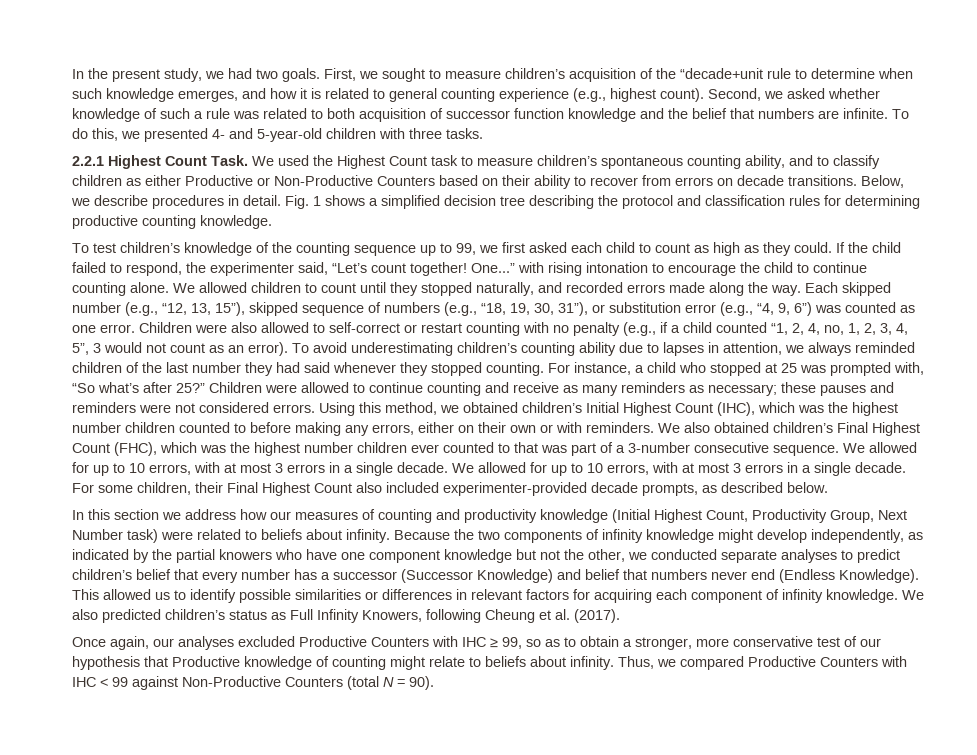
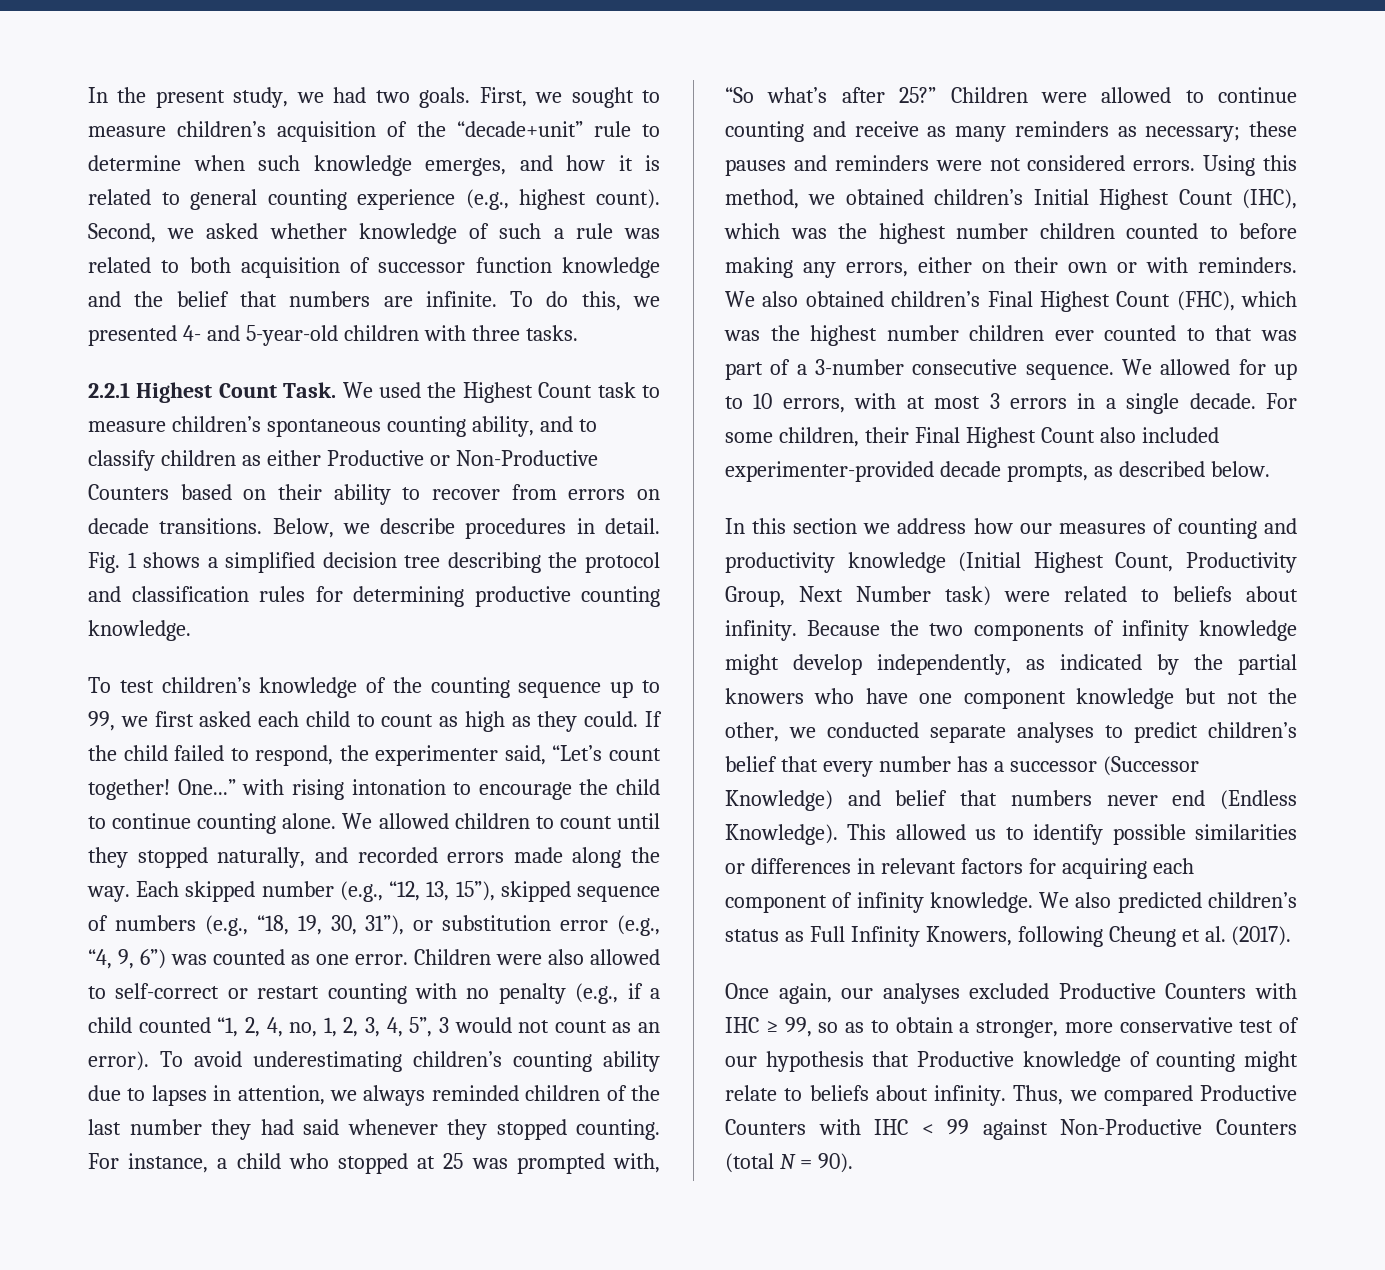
- First, we sought to measure children’s acquisition of the “decade+unit rule to determine when such knowledge emerges, and how it is related to general counting experience (e.g., highest count).
+ First, we sought to measure children’s acquisition of the “decade+unit” rule to determine when such knowledge emerges, and how it is related to general counting experience (e.g., highest count).
- We allowed for up to 10 errors, with at most 3 errors in a single decade. We allowed for up to 10 errors, with at most 3 errors in a single decade.
+ We allowed for up to 10 errors, with at most 3 errors in a single decade.

